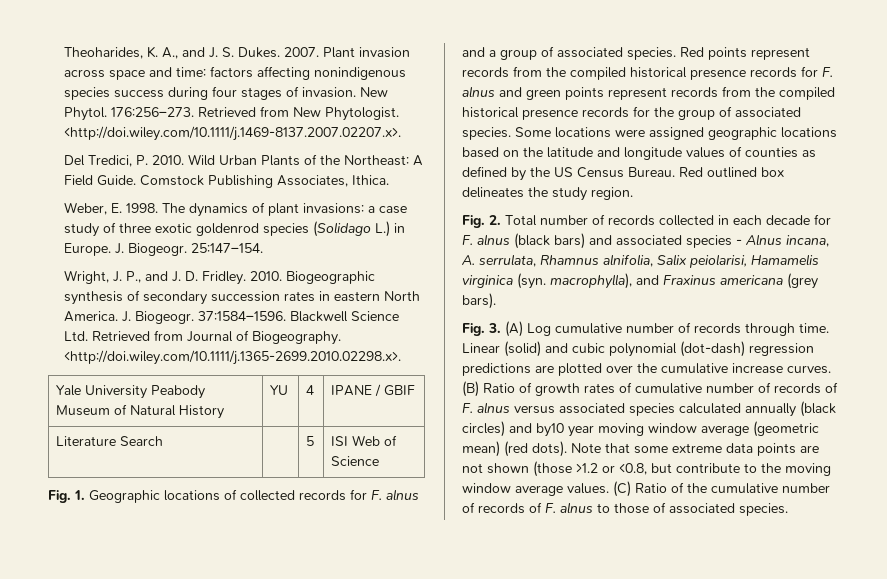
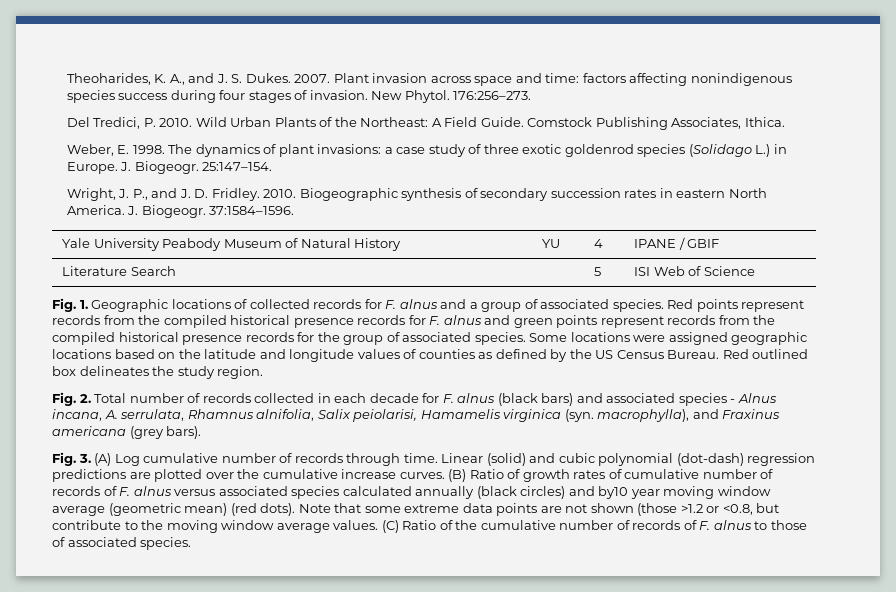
- Retrieved from New Phytologist. <http://doi.wiley.com/10.1111/j.1469-8137.2007.02207.x>.
- Blackwell Science Ltd. Retrieved from Journal of Biogeography. <http://doi.wiley.com/10.1111/j.1365-2699.2010.02298.x>.

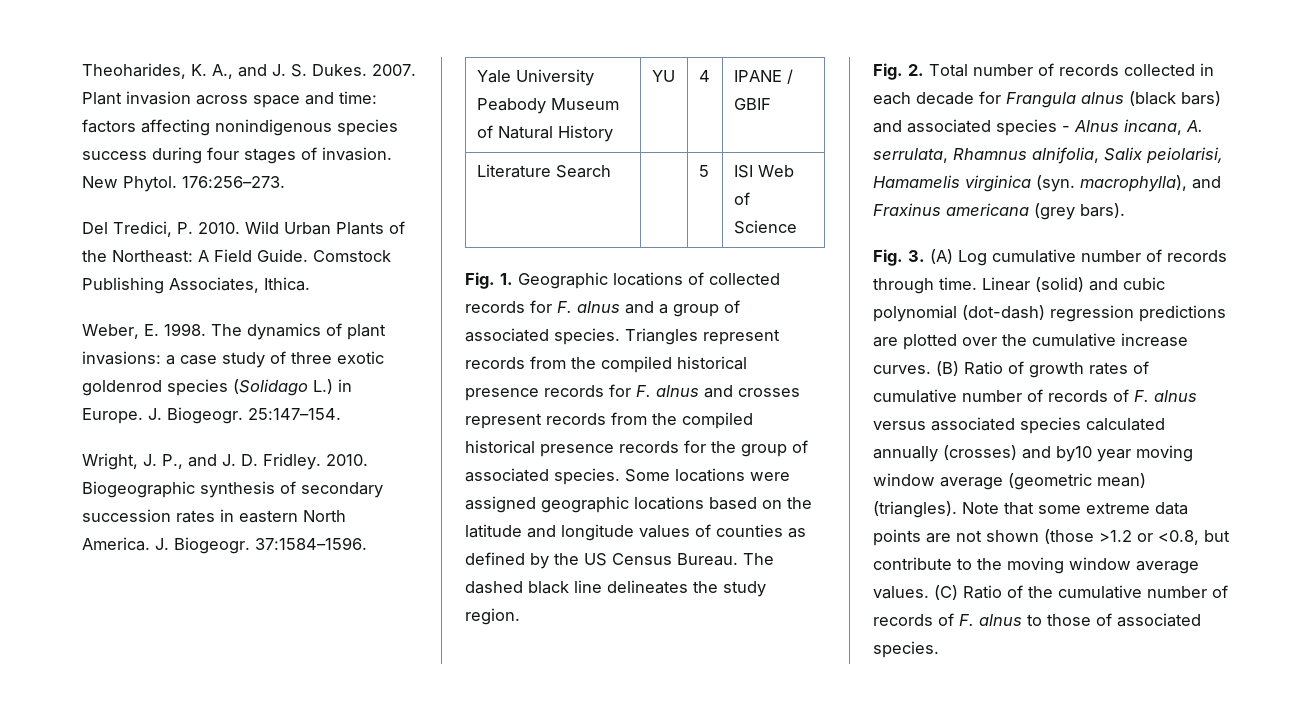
- Red points represent records from the compiled historical presence records for F. alnus and green points represent records from the compiled historical presence records for the group of associated species.
+ Triangles represent records from the compiled historical presence records for F. alnus and crosses represent records from the compiled historical presence records for the group of associated species.
- Red outlined box delineates the study region.
+ The dashed black line delineates the study region.
- Fig. 2. Total number of records collected in each decade for F. alnus (black bars) and associated species - Alnus incana, A. serrulata, Rhamnus alnifolia, Salix peiolarisi, Hamamelis virginica (syn. macrophylla), and Fraxinus americana (grey bars).
+ Fig. 2. Total number of records collected in each decade for Frangula alnus (black bars) and associated species - Alnus incana, A. serrulata, Rhamnus alnifolia, Salix peiolarisi, Hamamelis virginica (syn. macrophylla), and Fraxinus americana (grey bars).
- (B) Ratio of growth rates of cumulative number of records of F. alnus versus associated species calculated annually (black circles) and by10 year moving window average (geometric mean) (red dots).
+ (B) Ratio of growth rates of cumulative number of records of F. alnus versus associated species calculated annually (crosses) and by10 year moving window average (geometric mean) (triangles).

